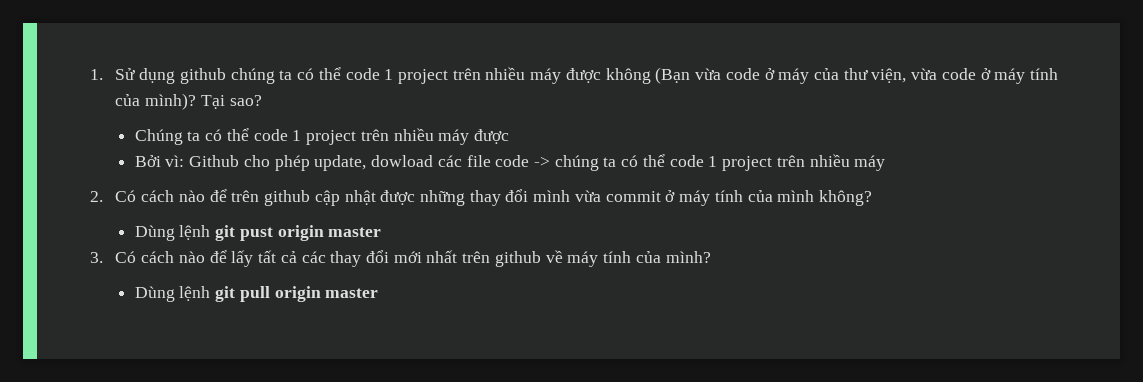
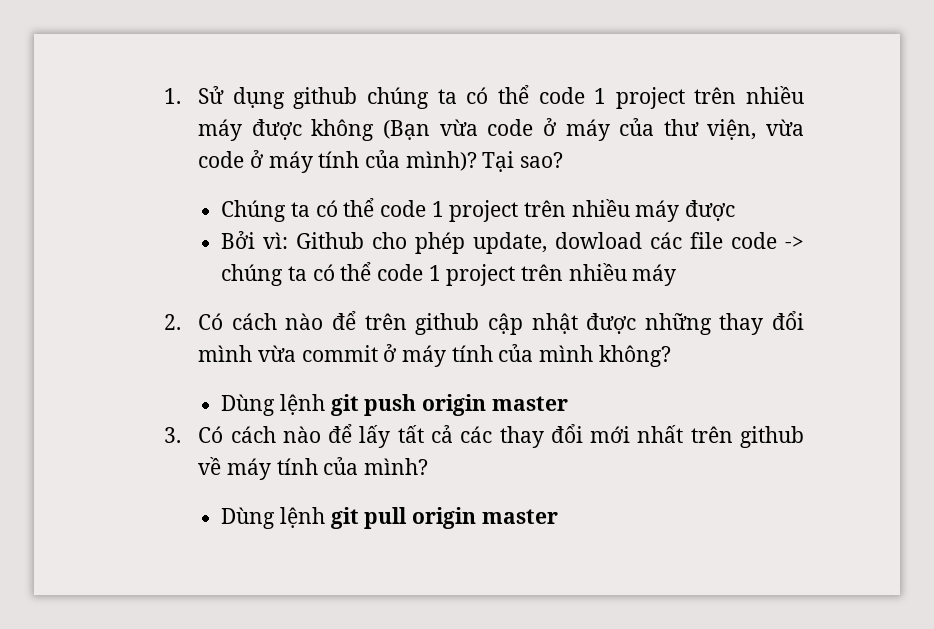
- Dùng lệnh git pust origin master
+ Dùng lệnh git push origin master

